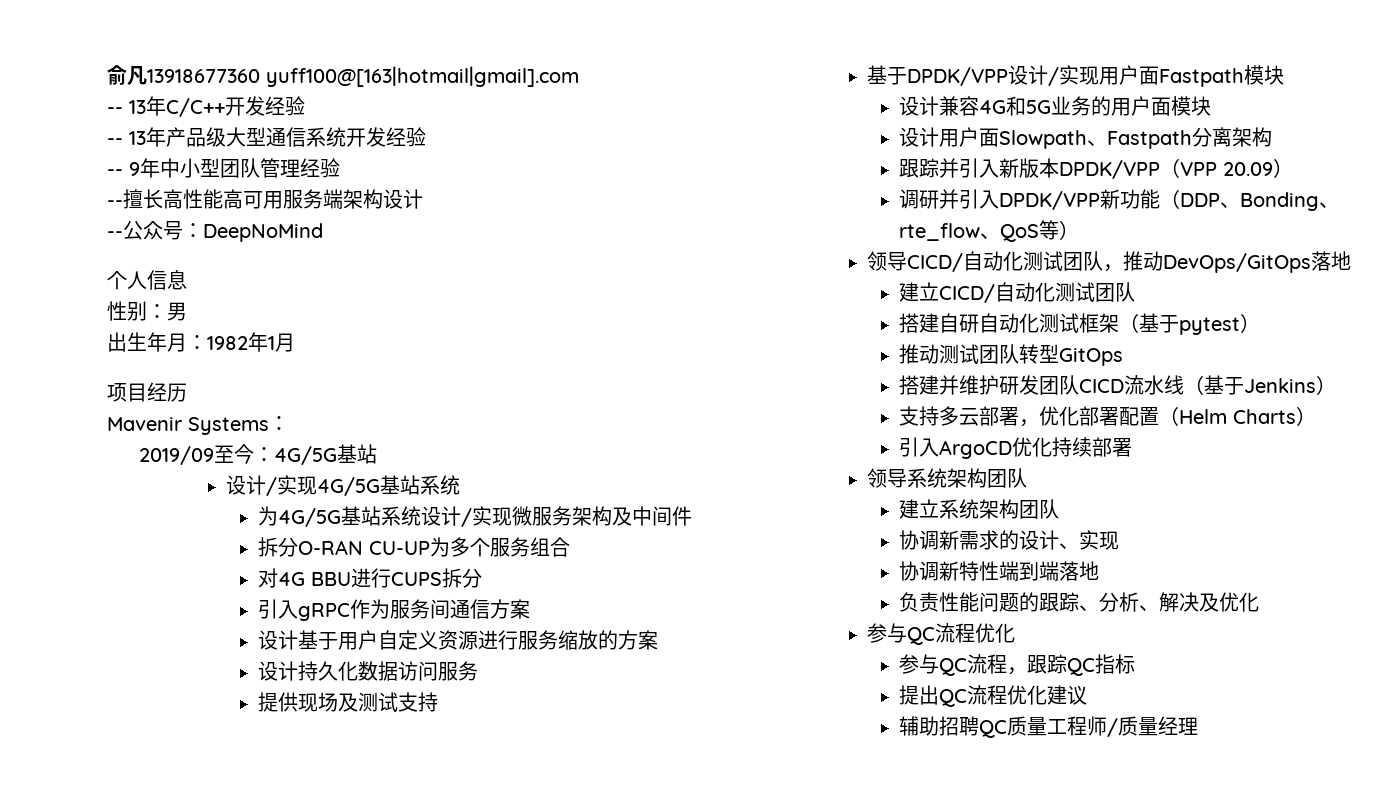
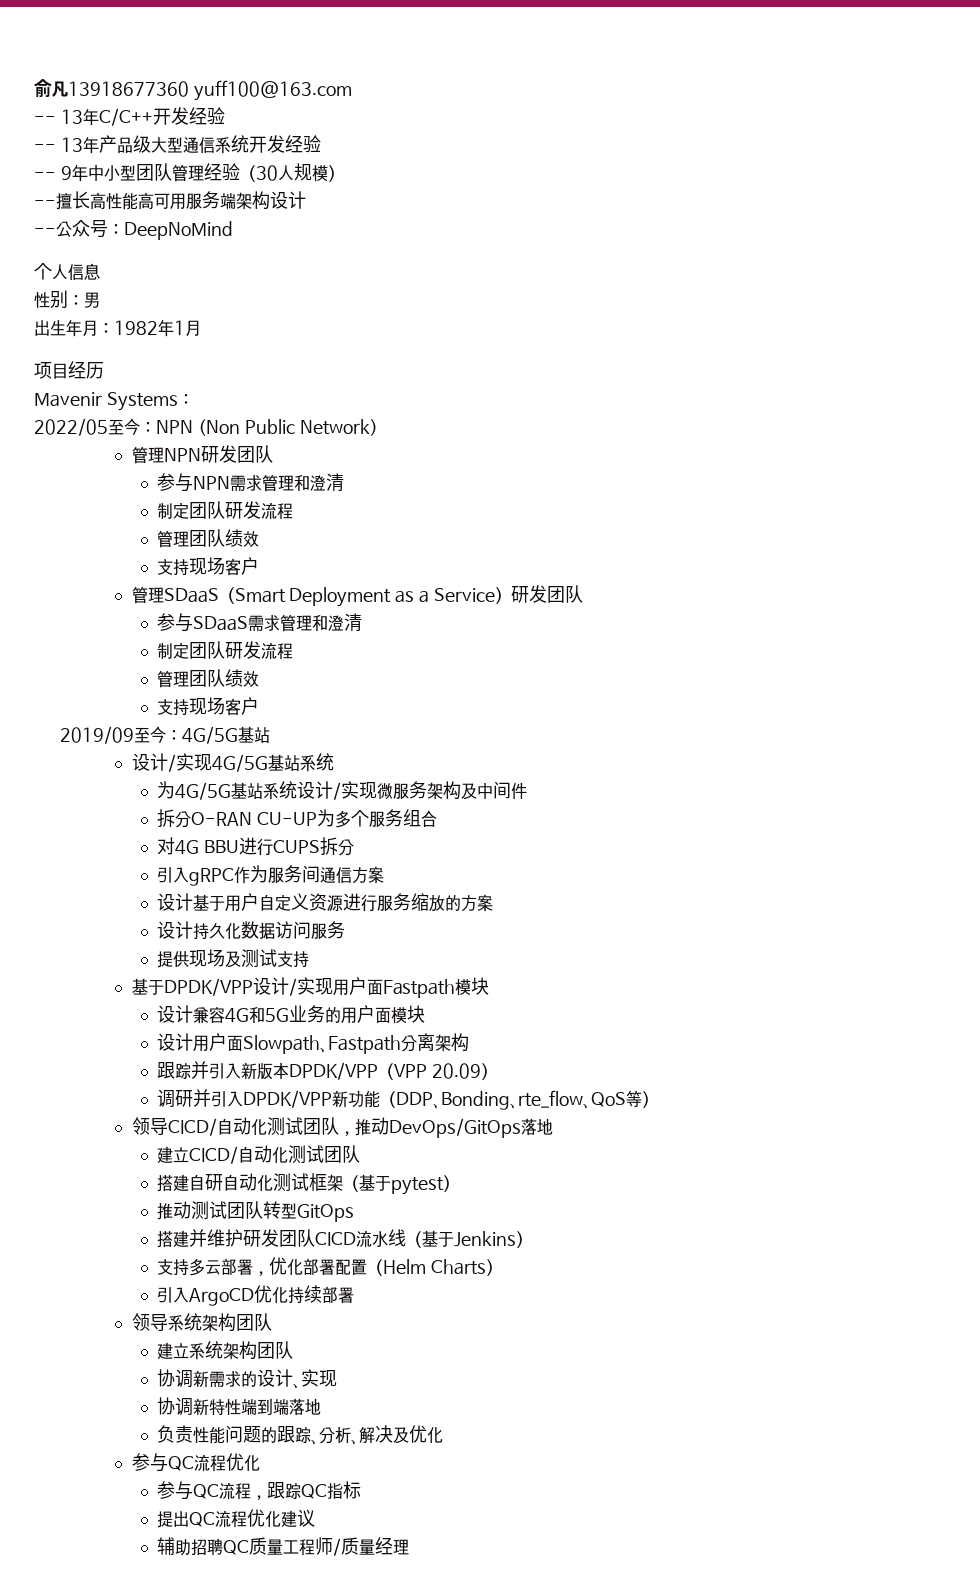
- 俞凡13918677360 yuff100@[163|hotmail|gmail].com
+ 俞凡13918677360 yuff100@163.com
- -- 9年中小型团队管理经验
+ -- 9年中小型团队管理经验（30人规模）
+ 2022/05至今：NPN (Non Public Network)
+ 管理NPN研发团队
+ 参与NPN需求管理和澄清
+ 制定团队研发流程
+ 管理团队绩效
+ 支持现场客户
+ 管理SDaaS（Smart Deployment as a Service）研发团队
+ 参与SDaaS需求管理和澄清
+ 制定团队研发流程
+ 管理团队绩效
+ 支持现场客户

